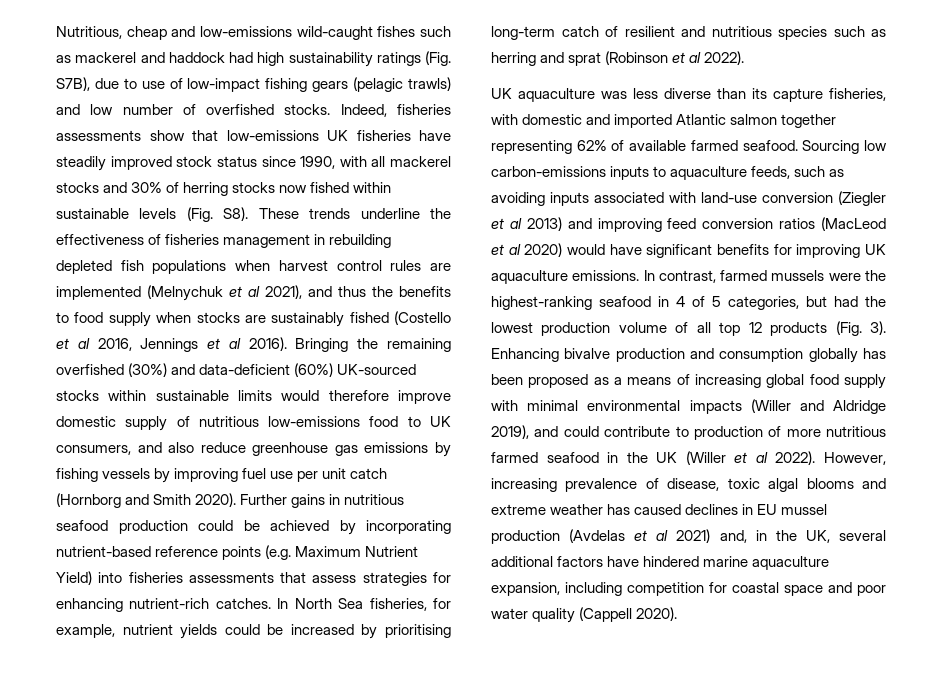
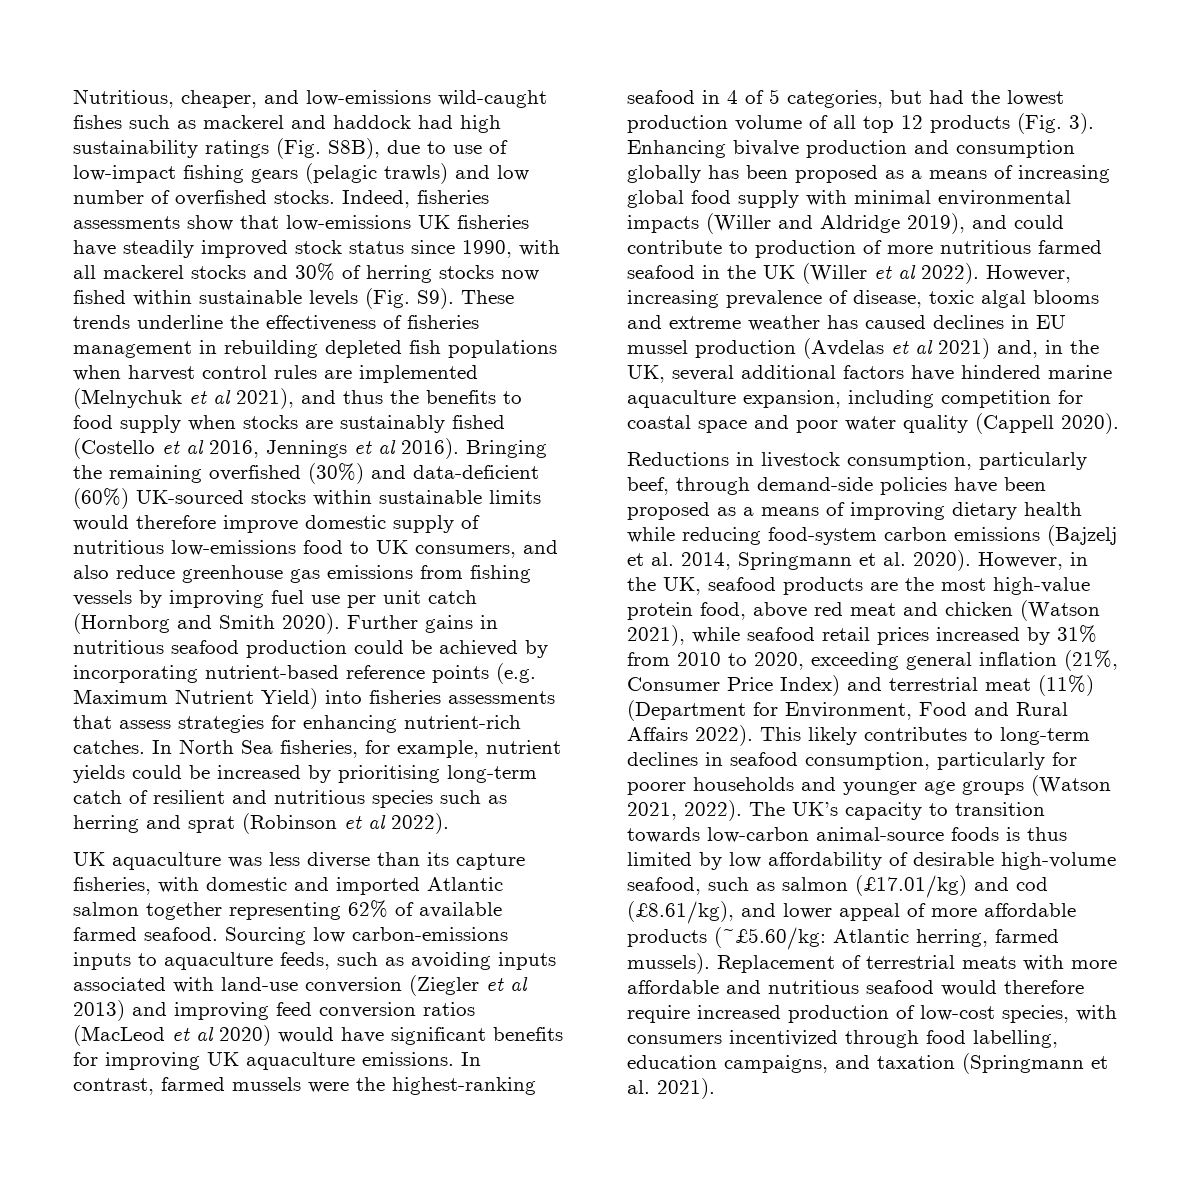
- Nutritious, cheap and low-emissions wild-caught fishes such as mackerel and haddock had high sustainability ratings (Fig. S7B), due to use of low-impact fishing gears (pelagic trawls) and low number of overfished stocks.
+ Nutritious, cheaper, and low-emissions wild-caught fishes such as mackerel and haddock had high sustainability ratings (Fig. S8B), due to use of low-impact fishing gears (pelagic trawls) and low number of overfished stocks.
- Indeed, fisheries assessments show that low-emissions UK fisheries have steadily improved stock status since 1990, with all mackerel stocks and 30% of herring stocks now fished within sustainable levels (Fig. S8). These trends underline the effectiveness of fisheries management in rebuilding depleted fish populations when harvest control rules are implemented (Melnychuk et al 2021), and thus the benefits to food supply when stocks are sustainably fished (Costello et al 2016, Jennings et al 2016).
+ Indeed, fisheries assessments show that low-emissions UK fisheries have steadily improved stock status since 1990, with all mackerel stocks and 30% of herring stocks now fished within sustainable levels (Fig. S9). These trends underline the effectiveness of fisheries management in rebuilding depleted fish populations when harvest control rules are implemented (Melnychuk et al 2021), and thus the benefits to food supply when stocks are sustainably fished (Costello et al 2016, Jennings et al 2016).
- Bringing the remaining overfished (30%) and data-deficient (60%) UK-sourced stocks within sustainable limits would therefore improve domestic supply of nutritious low-emissions food to UK consumers, and also reduce greenhouse gas emissions by fishing vessels by improving fuel use per unit catch (Hornborg and Smith 2020).
+ Bringing the remaining overfished (30%) and data-deficient (60%) UK-sourced stocks within sustainable limits would therefore improve domestic supply of nutritious low-emissions food to UK consumers, and also reduce greenhouse gas emissions from fishing vessels by improving fuel use per unit catch (Hornborg and Smith 2020).
+ Reductions in livestock consumption, particularly beef, through demand-side policies have been proposed as a means of improving dietary health while reducing food-system carbon emissions (Bajzelj et al. 2014, Springmann et al. 2020). However, in the UK, seafood products are the most high-value protein food, above red meat and chicken (Watson 2021), while seafood retail prices increased by 31% from 2010 to 2020, exceeding general inflation (21%, Consumer Price Index) and terrestrial meat (11%) (Department for Environment, Food and Rural Affairs 2022). This likely contributes to long-term declines in seafood consumption, particularly for poorer households and younger age groups (Watson 2021, 2022). The UK’s capacity to transition towards low-carbon animal-source foods is thus limited by low affordability of desirable high-volume seafood, such as salmon (£17.01/kg) and cod (£8.61/kg), and lower appeal of more affordable products (~£5.60/kg: Atlantic herring, farmed mussels). Replacement of terrestrial meats with more affordable and nutritious seafood would therefore require increased production of low-cost species, with consumers incentivized through food labelling, education campaigns, and taxation (Springmann et al. 2021).

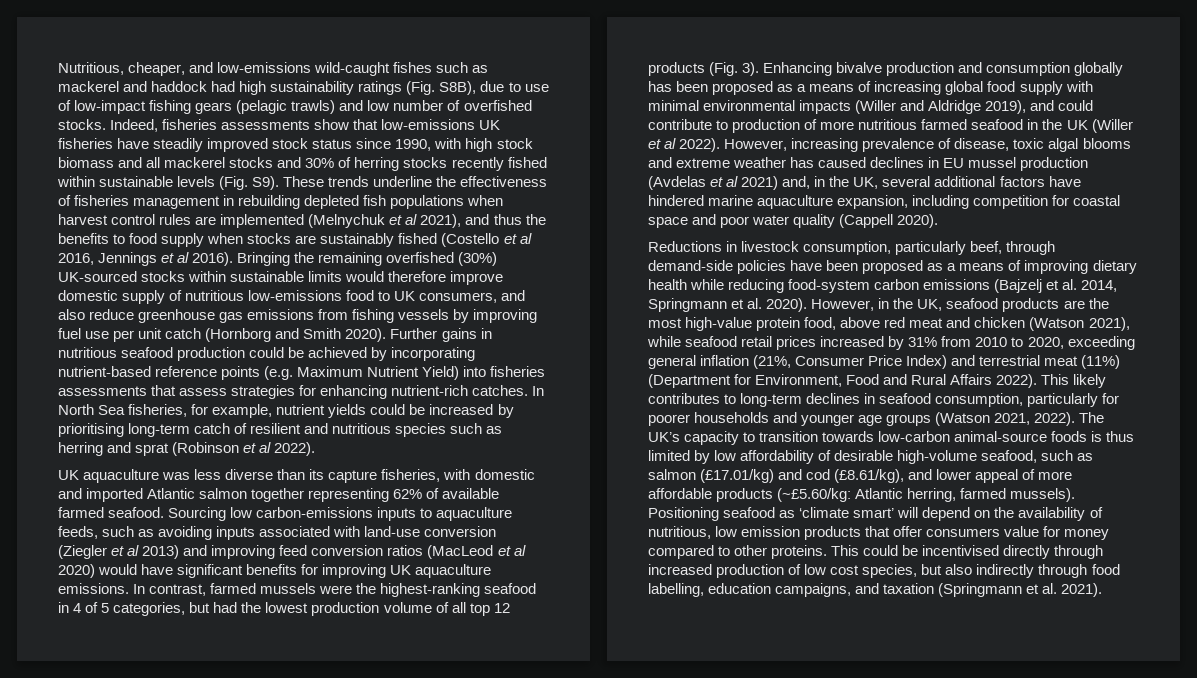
- Indeed, fisheries assessments show that low-emissions UK fisheries have steadily improved stock status since 1990, with all mackerel stocks and 30% of herring stocks now fished within sustainable levels (Fig. S9). These trends underline the effectiveness of fisheries management in rebuilding depleted fish populations when harvest control rules are implemented (Melnychuk et al 2021), and thus the benefits to food supply when stocks are sustainably fished (Costello et al 2016, Jennings et al 2016).
+ Indeed, fisheries assessments show that low-emissions UK fisheries have steadily improved stock status since 1990, with high stock biomass and all mackerel stocks and 30% of herring stocks recently fished within sustainable levels (Fig. S9). These trends underline the effectiveness of fisheries management in rebuilding depleted fish populations when harvest control rules are implemented (Melnychuk et al 2021), and thus the benefits to food supply when stocks are sustainably fished (Costello et al 2016, Jennings et al 2016).
- Bringing the remaining overfished (30%) and data-deficient (60%) UK-sourced stocks within sustainable limits would therefore improve domestic supply of nutritious low-emissions food to UK consumers, and also reduce greenhouse gas emissions from fishing vessels by improving fuel use per unit catch (Hornborg and Smith 2020).
+ Bringing the remaining overfished (30%) UK-sourced stocks within sustainable limits would therefore improve domestic supply of nutritious low-emissions food to UK consumers, and also reduce greenhouse gas emissions from fishing vessels by improving fuel use per unit catch (Hornborg and Smith 2020).
- Replacement of terrestrial meats with more affordable and nutritious seafood would therefore require increased production of low-cost species, with consumers incentivized through food labelling, education campaigns, and taxation (Springmann et al. 2021).
+ Positioning seafood as ‘climate smart’ will depend on the availability of nutritious, low emission products that offer consumers value for money compared to other proteins. This could be incentivised directly through increased production of low cost species, but also indirectly through food labelling, education campaigns, and taxation (Springmann et al. 2021).

